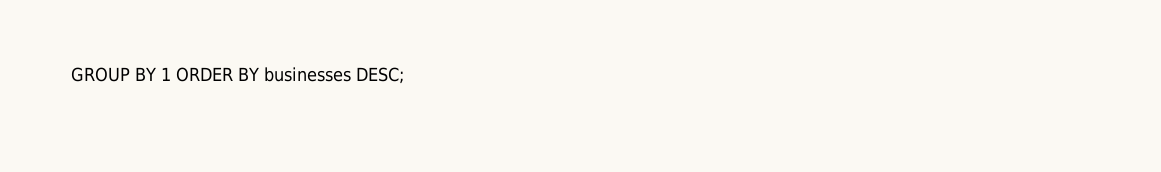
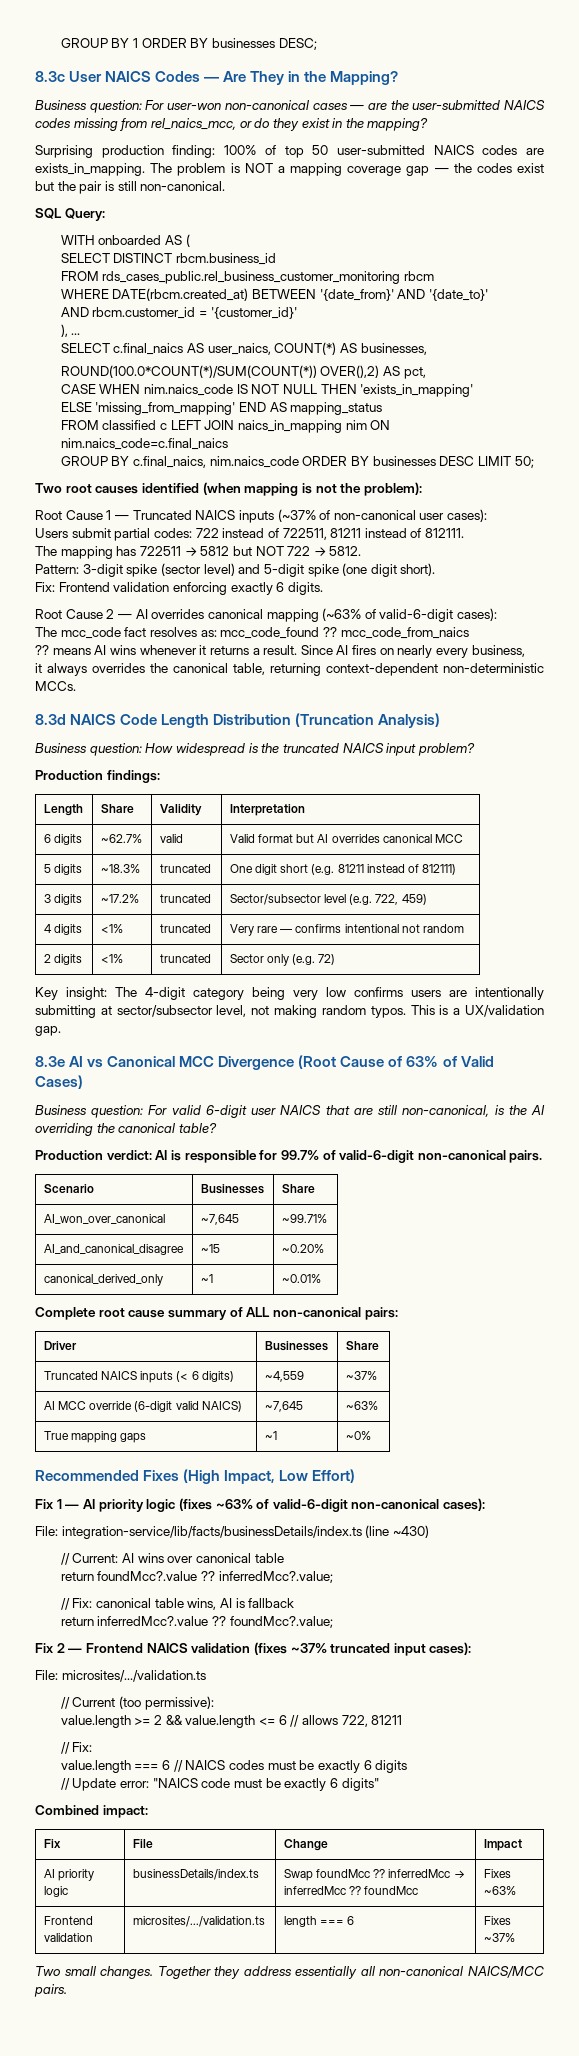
+ 8.3c User NAICS Codes — Are They in the Mapping?
+ Business question: For user-won non-canonical cases — are the user-submitted NAICS codes missing from rel_naics_mcc, or do they exist in the mapping?
+ Surprising production finding: 100% of top 50 user-submitted NAICS codes are exists_in_mapping. The problem is NOT a mapping coverage gap — the codes exist but the pair is still non-canonical.
+ SQL Query:
+ WITH onboarded AS (
+ SELECT DISTINCT rbcm.business_id
+ FROM rds_cases_public.rel_business_customer_monitoring rbcm
+ WHERE DATE(rbcm.created_at) BETWEEN '{date_from}' AND '{date_to}'
+ AND rbcm.customer_id = '{customer_id}'
+ ), ...
+ SELECT c.final_naics AS user_naics, COUNT(*) AS businesses,
+ ROUND(100.0*COUNT(*)/SUM(COUNT(*)) OVER(),2) AS pct,
+ CASE WHEN nim.naics_code IS NOT NULL THEN 'exists_in_mapping'
+ ELSE 'missing_from_mapping' END AS mapping_status
+ FROM classified c LEFT JOIN naics_in_mapping nim ON nim.naics_code=c.final_naics
+ GROUP BY c.final_naics, nim.naics_code ORDER BY businesses DESC LIMIT 50;
+ Two root causes identified (when mapping is not the problem):
+ Root Cause 1 — Truncated NAICS inputs (~37% of non-canonical user cases):
+ Users submit partial codes: 722 instead of 722511, 81211 instead of 812111.
+ The mapping has 722511 → 5812 but NOT 722 → 5812.
+ Pattern: 3-digit spike (sector level) and 5-digit spike (one digit short).
+ Fix: Frontend validation enforcing exactly 6 digits.
+ Root Cause 2 — AI overrides canonical mapping (~63% of valid-6-digit cases):
+ The mcc_code fact resolves as: mcc_code_found ?? mcc_code_from_naics
+ ?? means AI wins whenever it returns a result. Since AI fires on nearly every business,
+ it always overrides the canonical table, returning context-dependent non-deterministic MCCs.
+ 8.3d NAICS Code Length Distribution (Truncation Analysis)
+ Business question: How widespread is the truncated NAICS input problem?
+ Production findings:
+ Length | Share | Validity | Interpretation
+ 6 digits | ~62.7% | valid | Valid format but AI overrides canonical MCC
+ 5 digits | ~18.3% | truncated | One digit short (e.g. 81211 instead of 812111)
+ 3 digits | ~17.2% | truncated | Sector/subsector level (e.g. 722, 459)
+ 4 digits | <1% | truncated | Very rare — confirms intentional not random
+ 2 digits | <1% | truncated | Sector only (e.g. 72)
+ Key insight: The 4-digit category being very low confirms users are intentionally submitting at sector/subsector level, not making random typos. This is a UX/validation gap.
+ 8.3e AI vs Canonical MCC Divergence (Root Cause of 63% of Valid Cases)
+ Business question: For valid 6-digit user NAICS that are still non-canonical, is the AI overriding the canonical table?
+ Production verdict: AI is responsible for 99.7% of valid-6-digit non-canonical pairs.
+ Scenario | Businesses | Share
+ AI_won_over_canonical | ~7,645 | ~99.71%
+ AI_and_canonical_disagree | ~15 | ~0.20%
+ canonical_derived_only | ~1 | ~0.01%
+ Complete root cause summary of ALL non-canonical pairs:
+ Driver | Businesses | Share
+ Truncated NAICS inputs (< 6 digits) | ~4,559 | ~37%
+ AI MCC override (6-digit valid NAICS) | ~7,645 | ~63%
+ True mapping gaps | ~1 | ~0%
+ Recommended Fixes (High Impact, Low Effort)
+ Fix 1 — AI priority logic (fixes ~63% of valid-6-digit non-canonical cases):
+ File: integration-service/lib/facts/businessDetails/index.ts (line ~430)
+ // Current: AI wins over canonical table
+ return foundMcc?.value ?? inferredMcc?.value;
+ // Fix: canonical table wins, AI is fallback
+ return inferredMcc?.value ?? foundMcc?.value;
+ Fix 2 — Frontend NAICS validation (fixes ~37% truncated input cases):
+ File: microsites/.../validation.ts
+ // Current (too permissive):
+ value.length >= 2 && value.length <= 6 // allows 722, 81211
+ // Fix:
+ value.length === 6 // NAICS codes must be exactly 6 digits
+ // Update error: "NAICS code must be exactly 6 digits"
+ Combined impact:
+ Fix | File | Change | Impact
+ AI priority logic | businessDetails/index.ts | Swap foundMcc ?? inferredMcc → inferredMcc ?? foundMcc | Fixes ~63%
+ Frontend validation | microsites/.../validation.ts | length === 6 | Fixes ~37%
+ Two small changes. Together they address essentially all non-canonical NAICS/MCC pairs.

